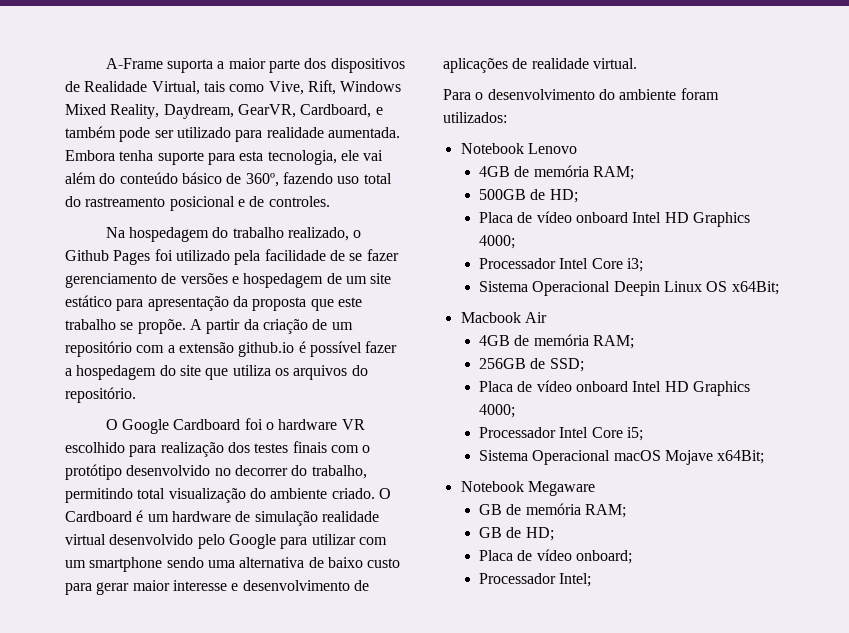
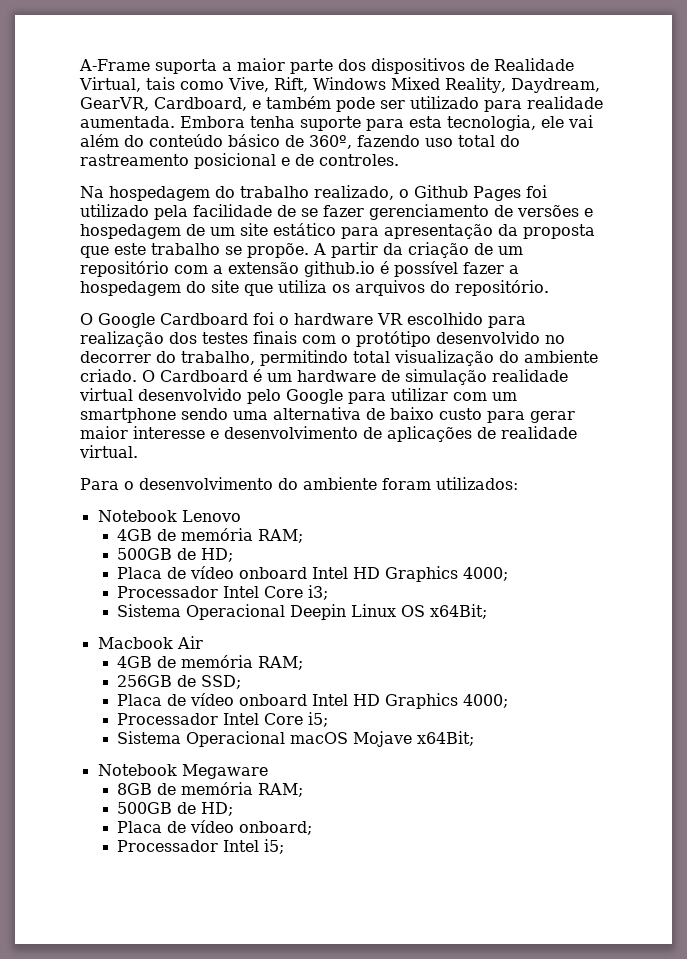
- GB de memória RAM;
- GB de HD;
+ 8GB de memória RAM;
+ 500GB de HD;
- Processador Intel;
+ Processador Intel i5;

